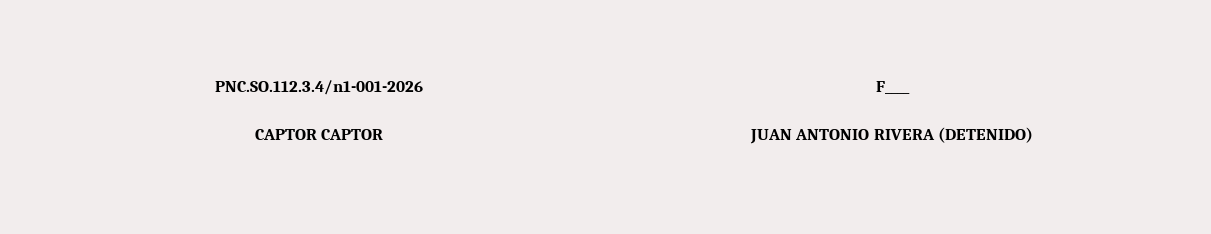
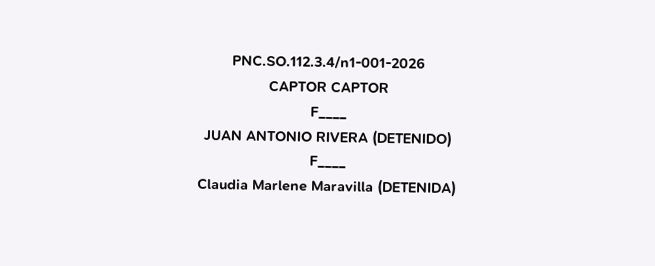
  JUAN ANTONIO RIVERA (DETENIDO)
+ F____
+ Claudia Marlene Maravilla (DETENIDA)

